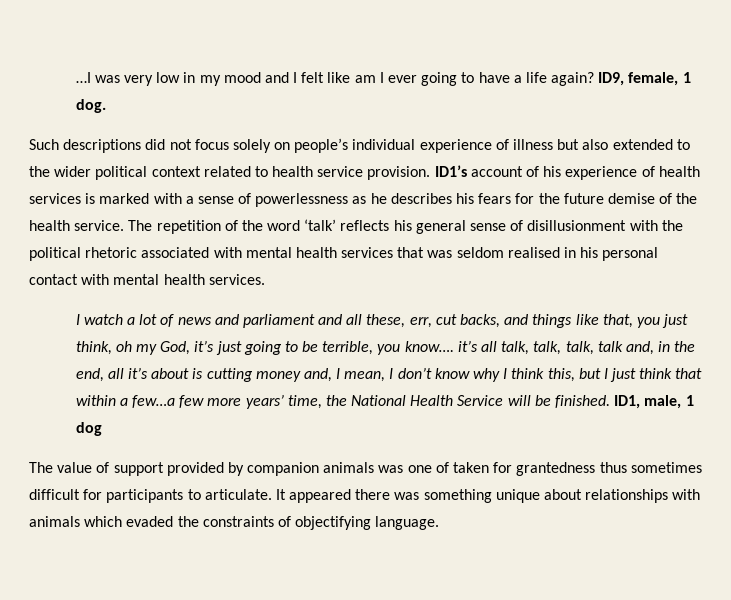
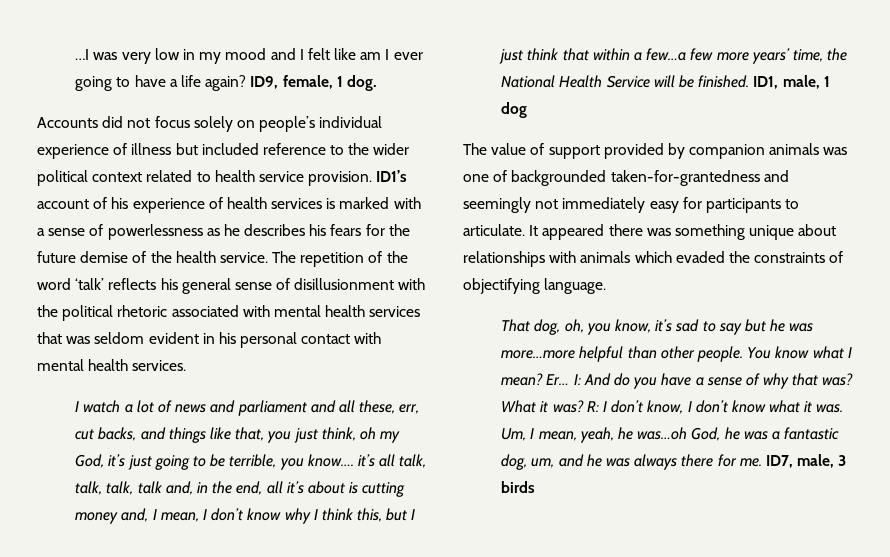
- Such descriptions did not focus solely on people’s individual experience of illness but also extended to the wider political context related to health service provision.
+ Accounts did not focus solely on people’s individual experience of illness but included reference to the wider political context related to health service provision.
- The repetition of the word ‘talk’ reflects his general sense of disillusionment with the political rhetoric associated with mental health services that was seldom realised in his personal contact with mental health services.
+ The repetition of the word ‘talk’ reflects his general sense of disillusionment with the political rhetoric associated with mental health services that was seldom evident in his personal contact with mental health services.
- The value of support provided by companion animals was one of taken for grantedness thus sometimes difficult for participants to articulate.
+ The value of support provided by companion animals was one of backgrounded taken-for-grantedness and seemingly not immediately easy for participants to articulate.
+ That dog, oh, you know, it’s sad to say but he was more…more helpful than other people. You know what I mean? Er… I: And do you have a sense of why that was? What it was? R: I don’t know, I don’t know what it was. Um, I mean, yeah, he was…oh God, he was a fantastic dog, um, and he was always there for me. ID7, male, 3 birds

